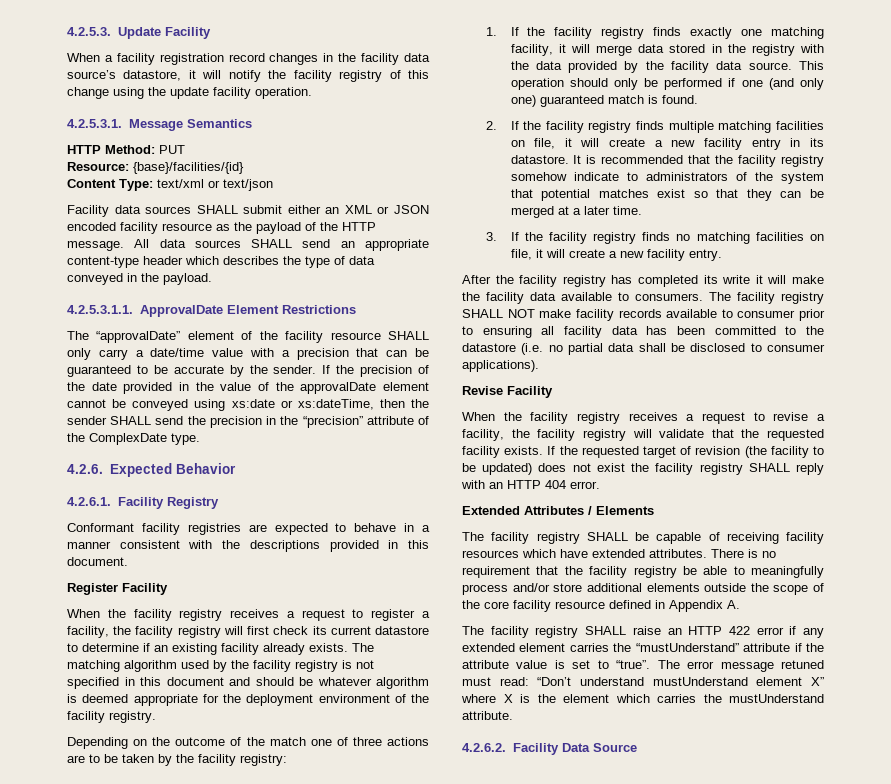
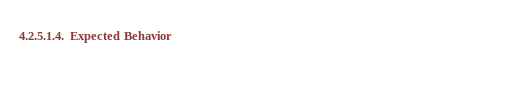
- 4.2.5.3. Update Facility
- When a facility registration record changes in the facility data source’s datastore, it will notify the facility registry of this change using the update facility operation.
- 4.2.5.3.1. Message Semantics
- HTTP Method: PUT
- Resource: {base}/facilities/{id}
- Content Type: text/xml or text/json
- Facility data sources SHALL submit either an XML or JSON encoded facility resource as the payload of the HTTP message. All data sources SHALL send an appropriate content-type header which describes the type of data conveyed in the payload.
- 4.2.5.3.1.1. ApprovalDate Element Restrictions
- The “approvalDate” element of the facility resource SHALL only carry a date/time value with a precision that can be guaranteed to be accurate by the sender. If the precision of the date provided in the value of the approvalDate element cannot be conveyed using xs:date or xs:dateTime, then the sender SHALL send the precision in the “precision” attribute of the ComplexDate type.
- 4.2.6. Expected Behavior
- 4.2.6.1. Facility Registry
- Conformant facility registries are expected to behave in a manner consistent with the descriptions provided in this document.
- Register Facility
- When the facility registry receives a request to register a facility, the facility registry will first check its current datastore to determine if an existing facility already exists. The matching algorithm used by the facility registry is not specified in this document and should be whatever algorithm is deemed appropriate for the deployment environment of the facility registry.
- Depending on the outcome of the match one of three actions are to be taken by the facility registry:
- 1. If the facility registry finds exactly one matching facility, it will merge data stored in the registry with the data provided by the facility data source. This operation should only be performed if one (and only one) guaranteed match is found.
- 2. If the facility registry finds multiple matching facilities on file, it will create a new facility entry in its datastore. It is recommended that the facility registry somehow indicate to administrators of the system that potential matches exist so that they can be merged at a later time.
- 3. If the facility registry finds no matching facilities on file, it will create a new facility entry.
- After the facility registry has completed its write it will make the facility data available to consumers. The facility registry SHALL NOT make facility records available to consumer prior to ensuring all facility data has been committed to the datastore (i.e. no partial data shall be disclosed to consumer applications).
- Revise Facility
- When the facility registry receives a request to revise a facility, the facility registry will validate that the requested facility exists. If the requested target of revision (the facility to be updated) does not exist the facility registry SHALL reply with an HTTP 404 error.
- Extended Attributes / Elements
- The facility registry SHALL be capable of receiving facility resources which have extended attributes. There is no requirement that the facility registry be able to meaningfully process and/or store additional elements outside the scope of the core facility resource defined in Appendix A.
- The facility registry SHALL raise an HTTP 422 error if any extended element carries the “mustUnderstand” attribute if the attribute value is set to “true”. The error message retuned must read: “Don’t understand mustUnderstand element X” where X is the element which carries the mustUnderstand attribute.
- 4.2.6.2. Facility Data Source
+ 4.2.5.1.4. Expected Behavior

